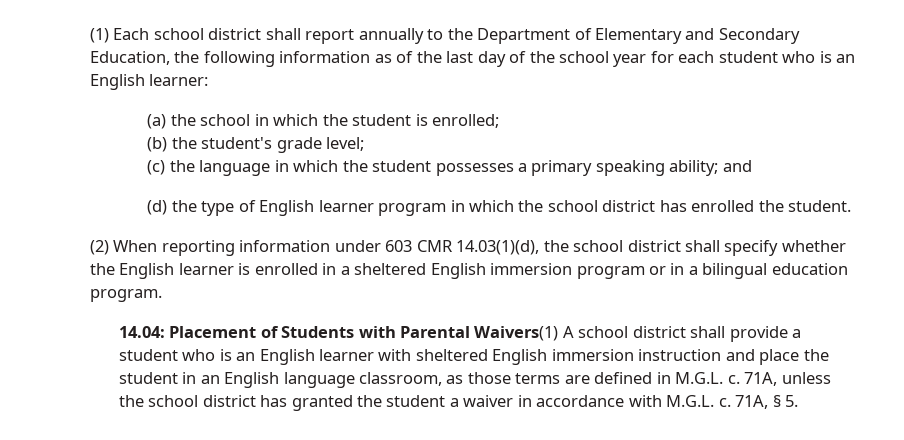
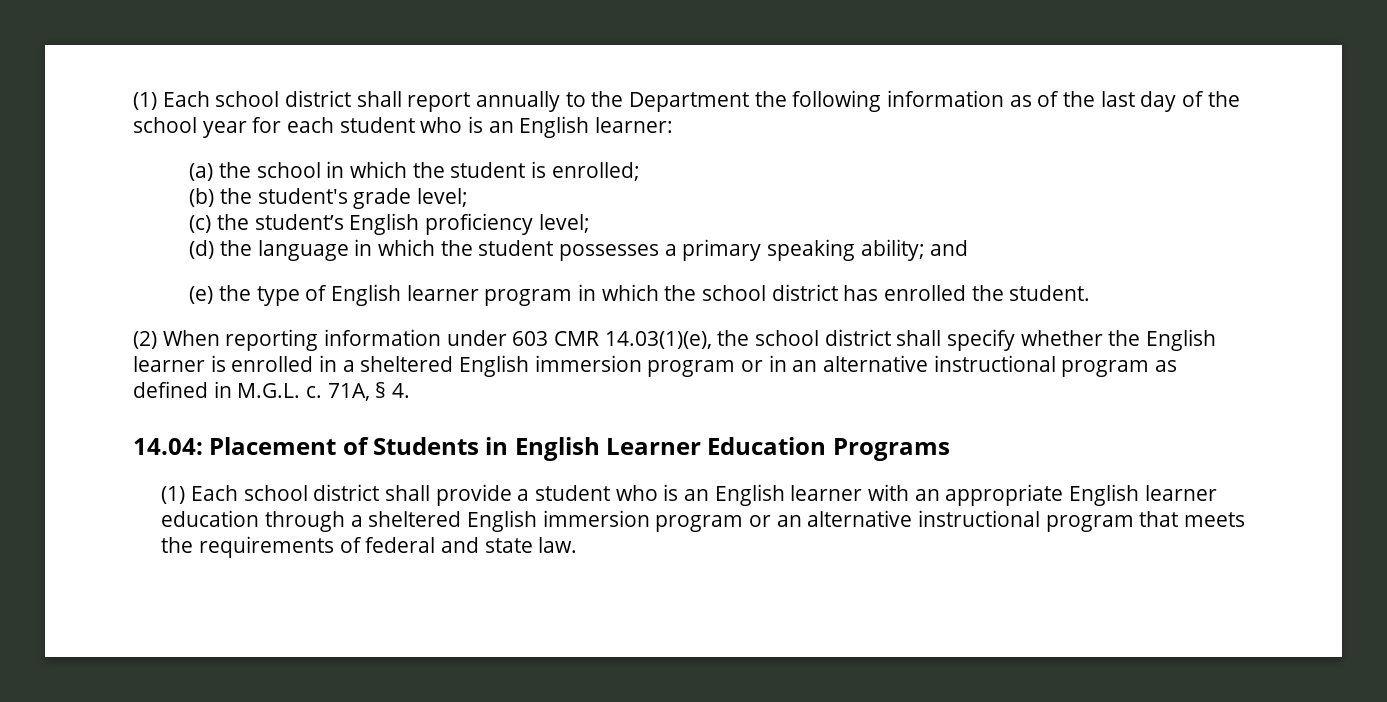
- (1) Each school district shall report annually to the Department of Elementary and Secondary Education, the following information as of the last day of the school year for each student who is an English learner:
+ (1) Each school district shall report annually to the Department the following information as of the last day of the school year for each student who is an English learner:
- (c) the language in which the student possesses a primary speaking ability; and
+ (c) the student’s English proficiency level;
+ (d) the language in which the student possesses a primary speaking ability; and
- (d) the type of English learner program in which the school district has enrolled the student.
+ (e) the type of English learner program in which the school district has enrolled the student.
- (2) When reporting information under 603 CMR 14.03(1)(d), the school district shall specify whether the English learner is enrolled in a sheltered English immersion program or in a bilingual education program.
- 14.04: Placement of Students with Parental Waivers(1) A school district shall provide a student who is an English learner with sheltered English immersion instruction and place the student in an English language classroom, as those terms are defined in M.G.L. c. 71A, unless the school district has granted the student a waiver in accordance with M.G.L. c. 71A, § 5.
+ (2) When reporting information under 603 CMR 14.03(1)(e), the school district shall specify whether the English learner is enrolled in a sheltered English immersion program or in an alternative instructional program as defined in M.G.L. c. 71A, § 4.
+ 14.04: Placement of Students in English Learner Education Programs
+ (1) Each school district shall provide a student who is an English learner with an appropriate English learner education through a sheltered English immersion program or an alternative instructional program that meets the requirements of federal and state law.

